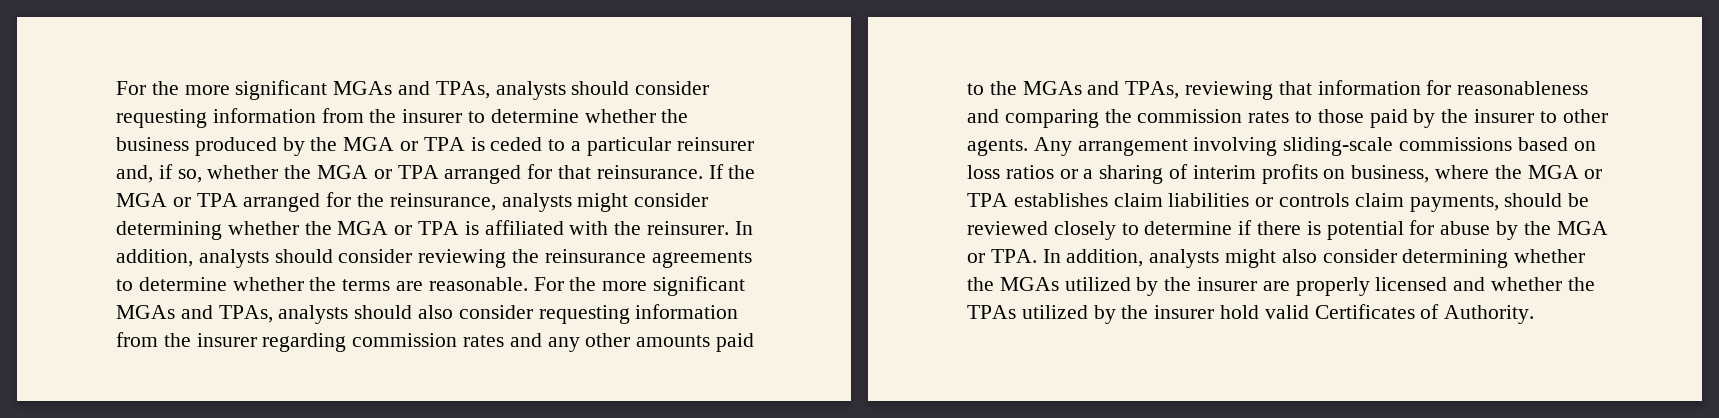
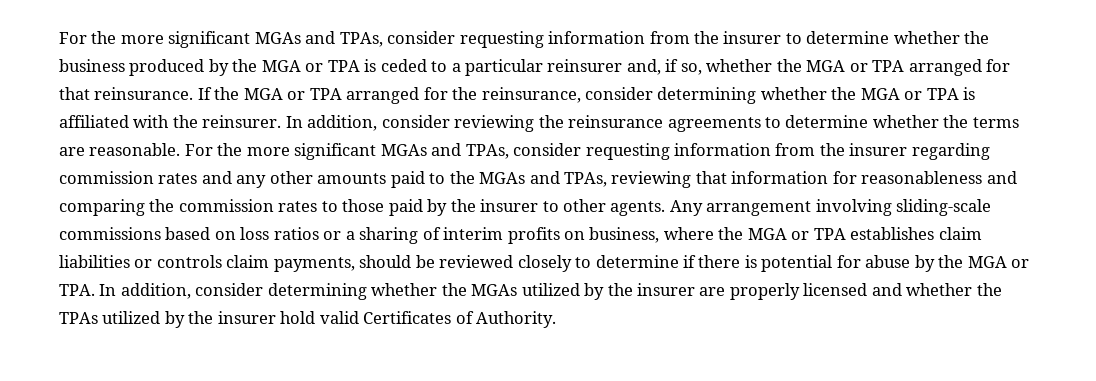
- For the more significant MGAs and TPAs, analysts should consider requesting information from the insurer to determine whether the business produced by the MGA or TPA is ceded to a particular reinsurer and, if so, whether the MGA or TPA arranged for that reinsurance.
+ For the more significant MGAs and TPAs, consider requesting information from the insurer to determine whether the business produced by the MGA or TPA is ceded to a particular reinsurer and, if so, whether the MGA or TPA arranged for that reinsurance.
- If the MGA or TPA arranged for the reinsurance, analysts might consider determining whether the MGA or TPA is affiliated with the reinsurer.
+ If the MGA or TPA arranged for the reinsurance, consider determining whether the MGA or TPA is affiliated with the reinsurer.
- In addition, analysts should consider reviewing the reinsurance agreements to determine whether the terms are reasonable.
+ In addition, consider reviewing the reinsurance agreements to determine whether the terms are reasonable.
- For the more significant MGAs and TPAs, analysts should also consider requesting information from the insurer regarding commission rates and any other amounts paid to the MGAs and TPAs, reviewing that information for reasonableness and comparing the commission rates to those paid by the insurer to other agents.
+ For the more significant MGAs and TPAs, consider requesting information from the insurer regarding commission rates and any other amounts paid to the MGAs and TPAs, reviewing that information for reasonableness and comparing the commission rates to those paid by the insurer to other agents.
- Any arrangement involving sliding-scale commissions based on loss ratios or a sharing of interim profits on business, where the MGA or TPA establishes claim liabilities or controls claim payments, should be reviewed closely to determine if there is potential for abuse by the MGA or TPA. In addition, analysts might also consider determining whether the MGAs utilized by the insurer are properly licensed and whether the TPAs utilized by the insurer hold valid Certificates of Authority.
+ Any arrangement involving sliding-scale commissions based on loss ratios or a sharing of interim profits on business, where the MGA or TPA establishes claim liabilities or controls claim payments, should be reviewed closely to determine if there is potential for abuse by the MGA or TPA. In addition, consider determining whether the MGAs utilized by the insurer are properly licensed and whether the TPAs utilized by the insurer hold valid Certificates of Authority.

